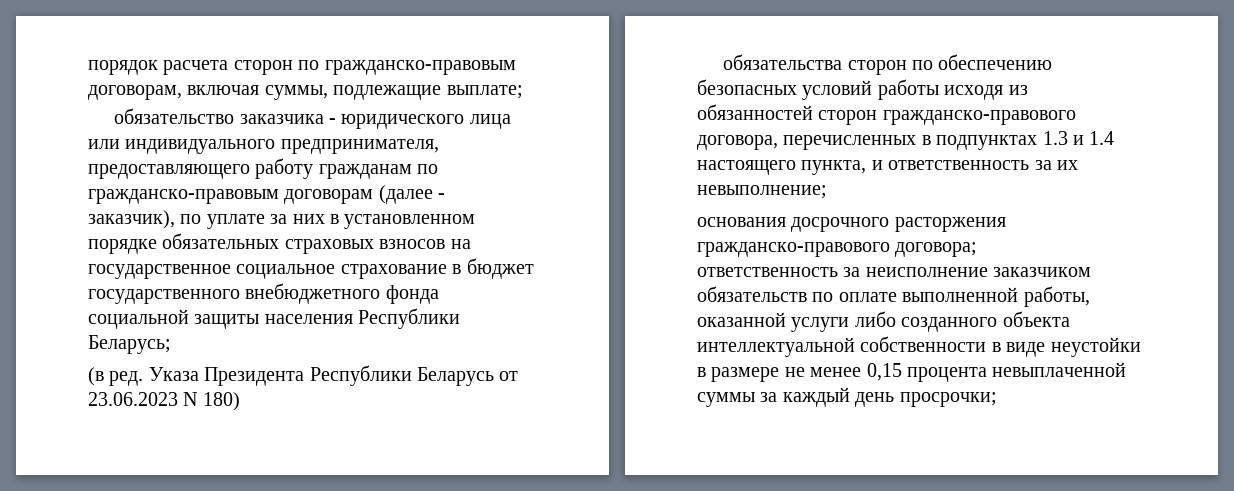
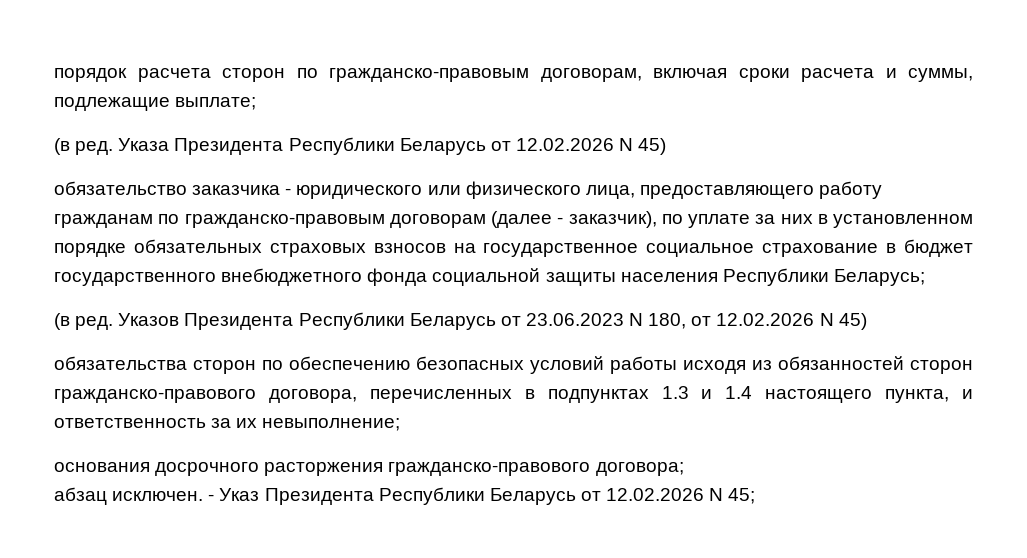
- порядок расчета сторон по гражданско-правовым договорам, включая суммы, подлежащие выплате;
+ порядок расчета сторон по гражданско-правовым договорам, включая сроки расчета и суммы, подлежащие выплате;
+ (в ред. Указа Президента Республики Беларусь от 12.02.2026 N 45)
- обязательство заказчика - юридического лица или индивидуального предпринимателя, предоставляющего работу гражданам по гражданско-правовым договорам (далее - заказчик), по уплате за них в установленном порядке обязательных страховых взносов на государственное социальное страхование в бюджет государственного внебюджетного фонда социальной защиты населения Республики Беларусь;
+ обязательство заказчика - юридического или физического лица, предоставляющего работу гражданам по гражданско-правовым договорам (далее - заказчик), по уплате за них в установленном порядке обязательных страховых взносов на государственное социальное страхование в бюджет государственного внебюджетного фонда социальной защиты населения Республики Беларусь;
- Указа Президента Республики Беларусь от 23.06.2023 N 180)
+ Указов Президента Республики Беларусь от 23.06.2023 N 180, от 12.02.2026 N 45)
- ответственность за неисполнение заказчиком обязательств по оплате выполненной работы, оказанной услуги либо созданного объекта интеллектуальной собственности в виде неустойки в размере не менее 0,15 процента невыплаченной суммы за каждый день просрочки;
+ абзац исключен. - Указ Президента Республики Беларусь от 12.02.2026 N 45;

